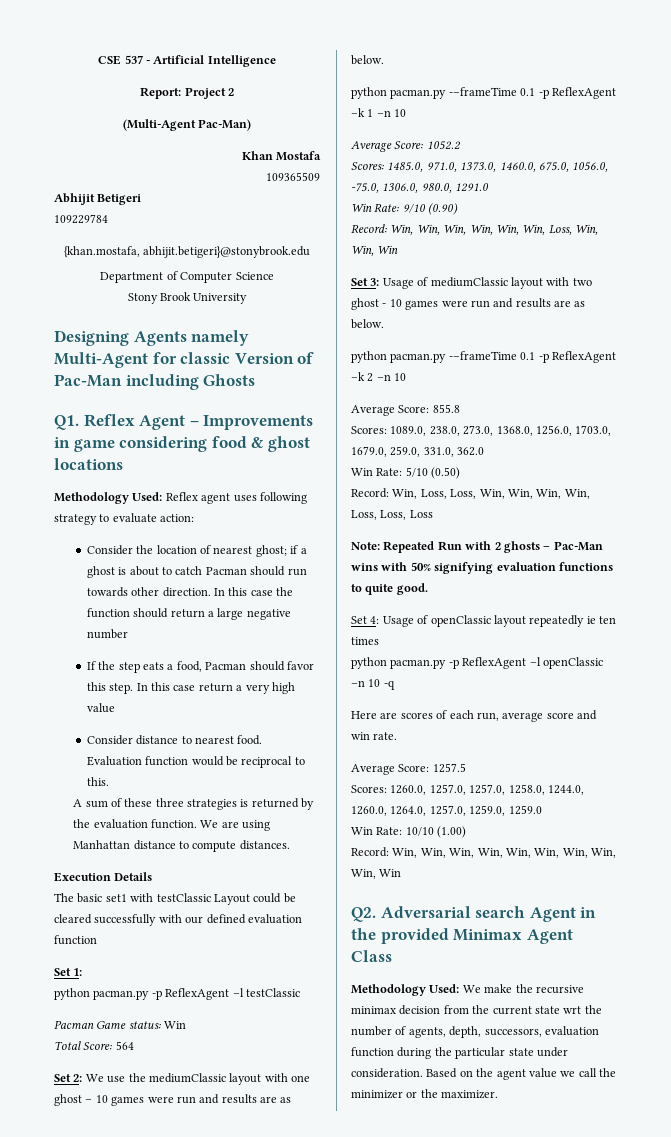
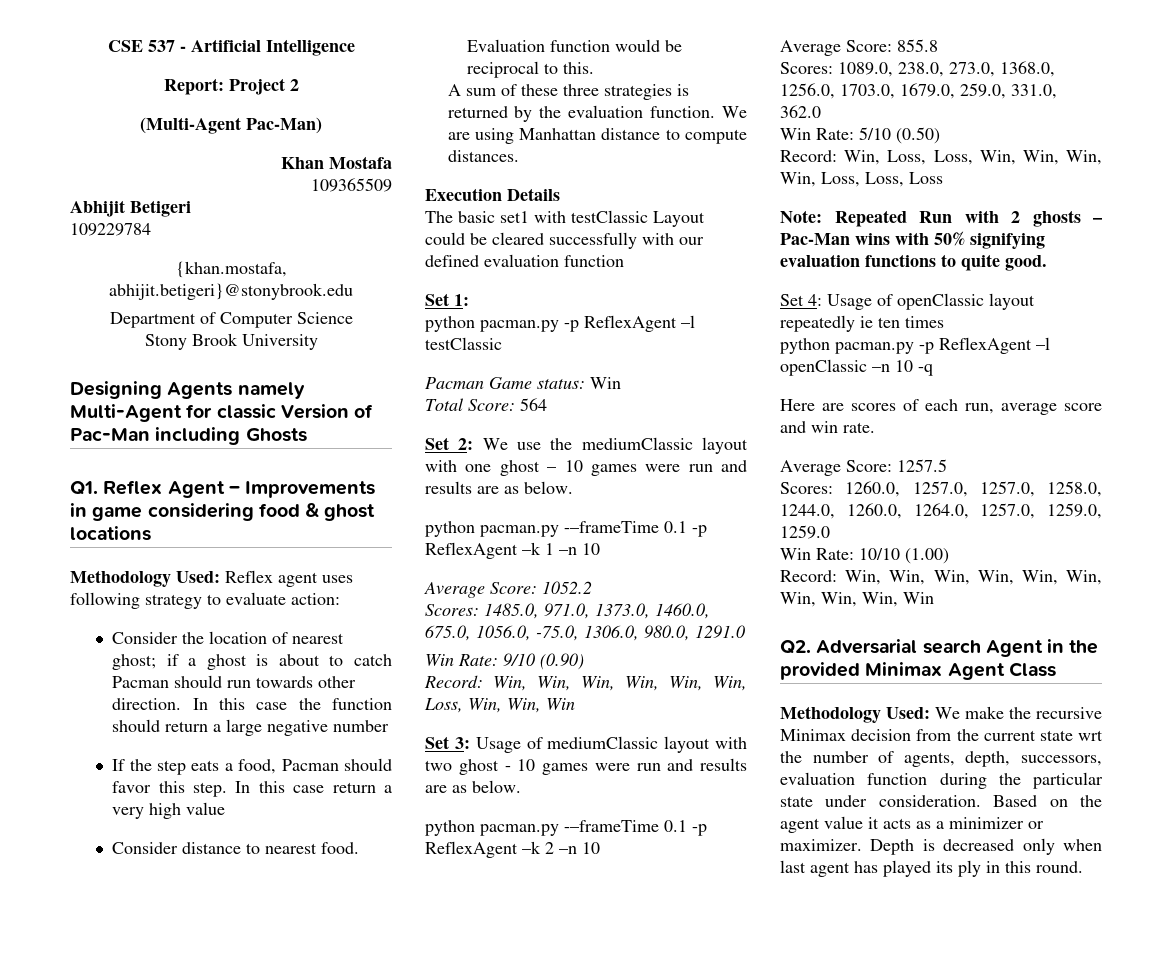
- Methodology Used: We make the recursive minimax decision from the current state wrt the number of agents, depth, successors, evaluation function during the particular state under consideration.
+ Methodology Used: We make the recursive Minimax decision from the current state wrt the number of agents, depth, successors, evaluation function during the particular state under consideration.
- Based on the agent value we call the minimizer or the maximizer.
+ Based on the agent value it acts as a minimizer or maximizer. Depth is decreased only when last agent has played its ply in this round.

